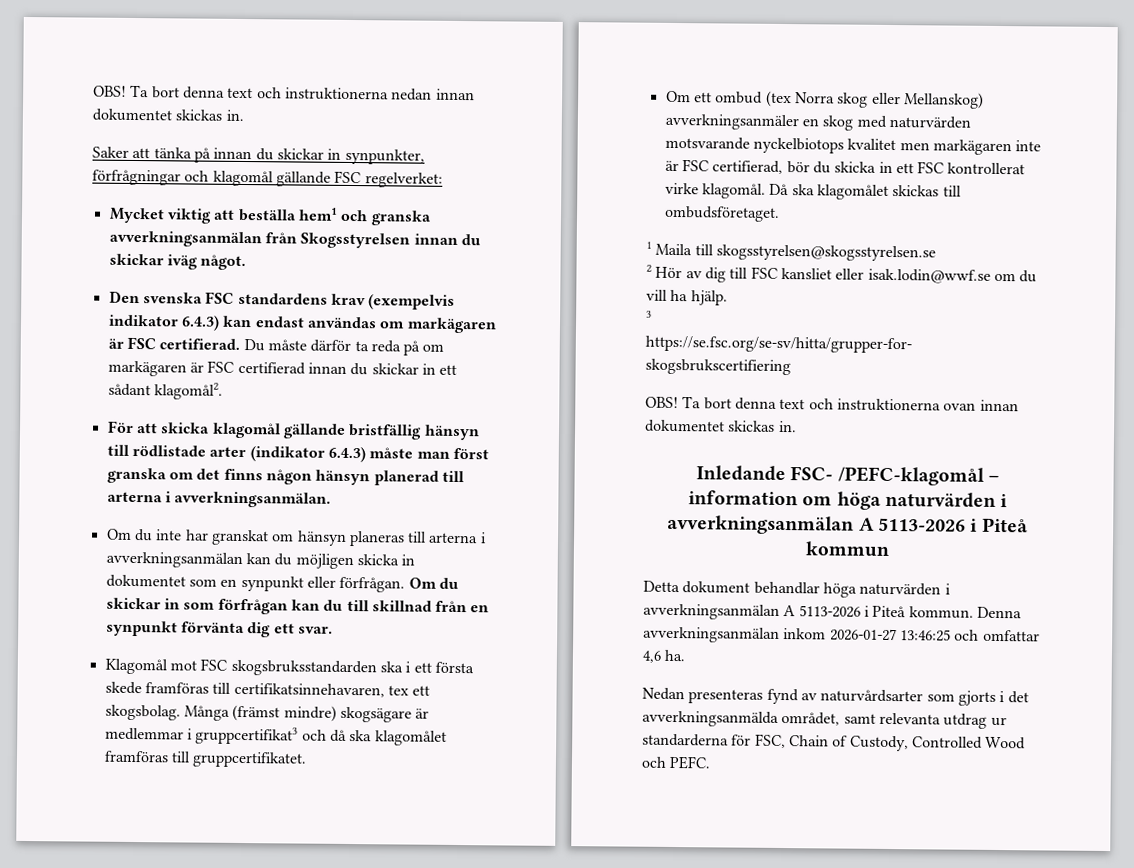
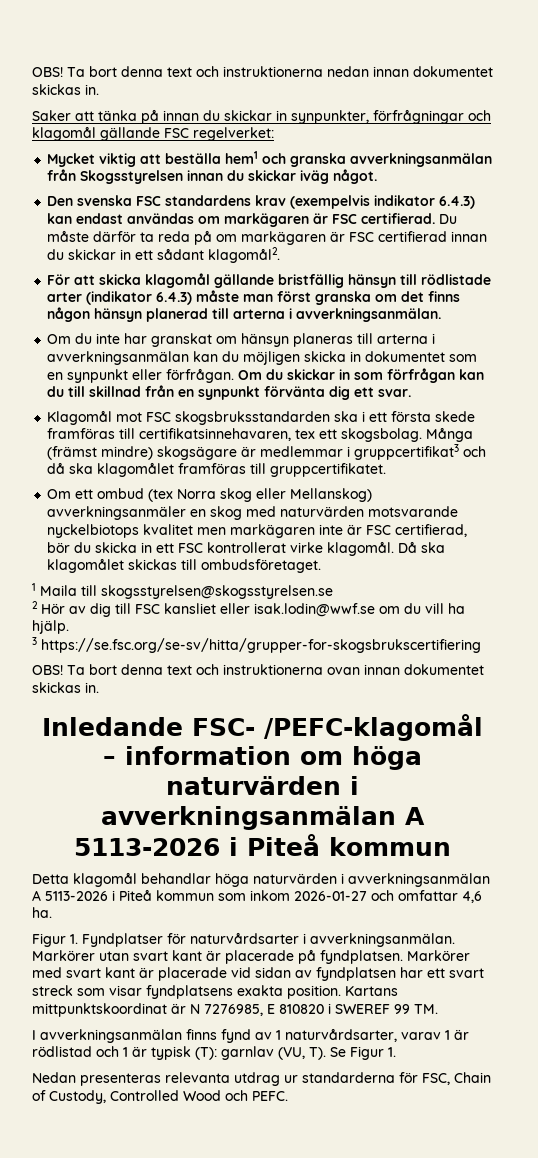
- Detta dokument behandlar höga naturvärden i avverkningsanmälan A 5113-2026 i Piteå kommun. Denna avverkningsanmälan inkom 2026-01-27 13:46:25 och omfattar 4,6 ha.
+ Detta klagomål behandlar höga naturvärden i avverkningsanmälan A 5113-2026 i Piteå kommun som inkom 2026-01-27 och omfattar 4,6 ha.
- Nedan presenteras fynd av naturvårdsarter som gjorts i det avverkningsanmälda området, samt relevanta utdrag ur standarderna för FSC, Chain of Custody, Controlled Wood och PEFC.
+ Figur 1. Fyndplatser för naturvårdsarter i avverkningsanmälan. Markörer utan svart kant är placerade på fyndplatsen. Markörer med svart kant är placerade vid sidan av fyndplatsen har ett svart streck som visar fyndplatsens exakta position. Kartans mittpunktskoordinat är N 7276985, E 810820 i SWEREF 99 TM.
+ I avverkningsanmälan finns fynd av 1 naturvårdsarter, varav 1 är rödlistad och 1 är typisk (T): garnlav (VU, T). Se Figur 1.
+ Nedan presenteras relevanta utdrag ur standarderna för FSC, Chain of Custody, Controlled Wood och PEFC.

